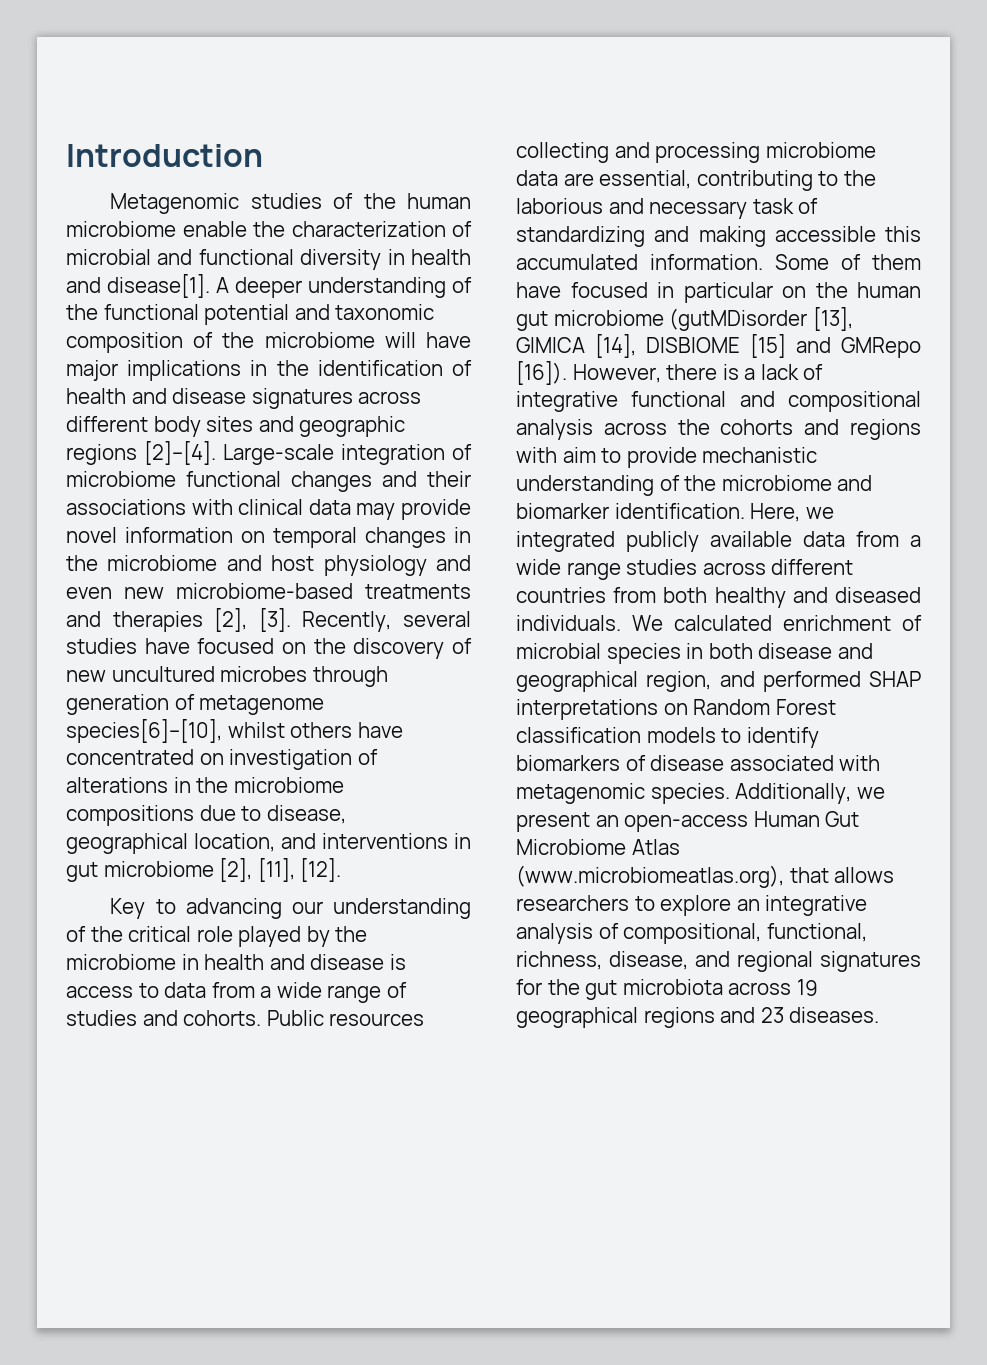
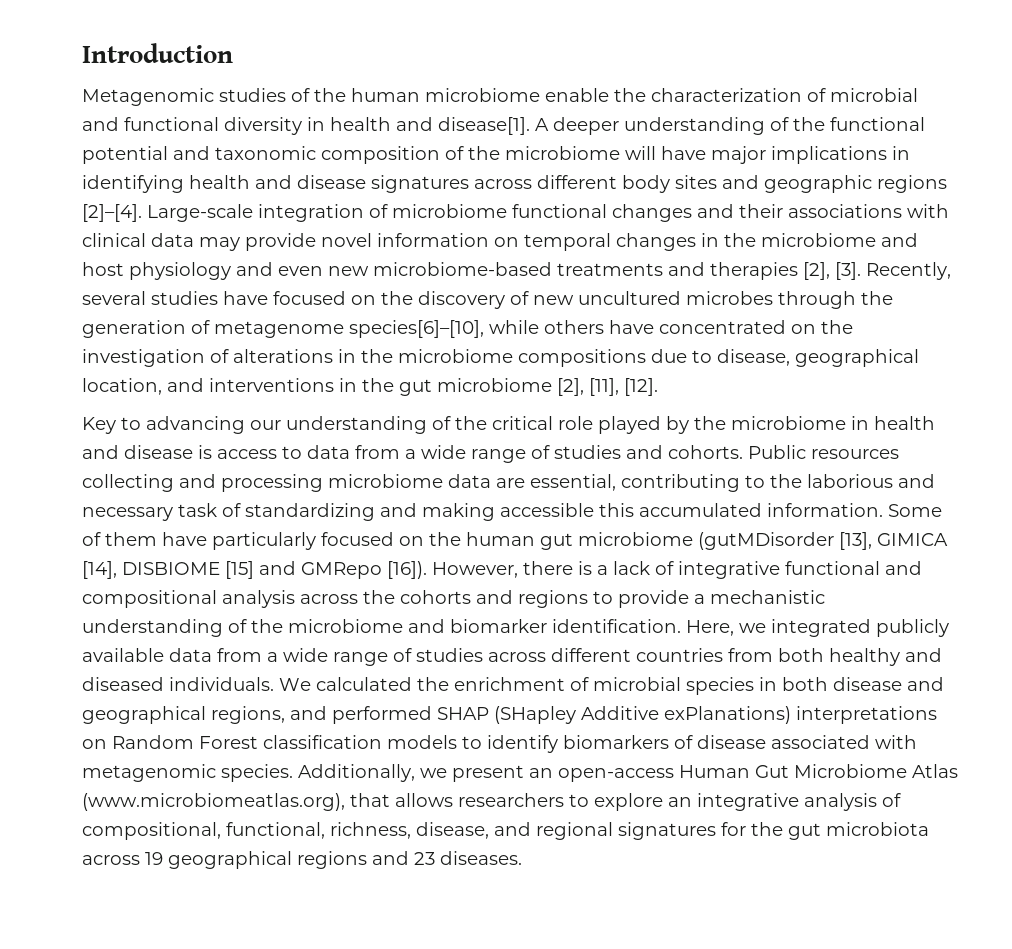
- A deeper understanding of the functional potential and taxonomic composition of the microbiome will have major implications in the identification of health and disease signatures across different body sites and geographic regions [2]–[4].
+ A deeper understanding of the functional potential and taxonomic composition of the microbiome will have major implications in identifying health and disease signatures across different body sites and geographic regions [2]–[4].
- Recently, several studies have focused on the discovery of new uncultured microbes through generation of metagenome species[6]–[10], whilst others have concentrated on investigation of alterations in the microbiome compositions due to disease, geographical location, and interventions in gut microbiome [2], [11], [12].
+ Recently, several studies have focused on the discovery of new uncultured microbes through the generation of metagenome species[6]–[10], while others have concentrated on the investigation of alterations in the microbiome compositions due to disease, geographical location, and interventions in the gut microbiome [2], [11], [12].
- Some of them have focused in particular on the human gut microbiome (gutMDisorder [13], GIMICA [14], DISBIOME [15] and GMRepo [16]).
+ Some of them have particularly focused on the human gut microbiome (gutMDisorder [13], GIMICA [14], DISBIOME [15] and GMRepo [16]).
- However, there is a lack of integrative functional and compositional analysis across the cohorts and regions with aim to provide mechanistic understanding of the microbiome and biomarker identification.
+ However, there is a lack of integrative functional and compositional analysis across the cohorts and regions to provide a mechanistic understanding of the microbiome and biomarker identification.
- Here, we integrated publicly available data from a wide range studies across different countries from both healthy and diseased individuals.
+ Here, we integrated publicly available data from a wide range of studies across different countries from both healthy and diseased individuals.
- We calculated enrichment of microbial species in both disease and geographical region, and performed SHAP interpretations on Random Forest classification models to identify biomarkers of disease associated with metagenomic species.
+ We calculated the enrichment of microbial species in both disease and geographical regions, and performed SHAP (SHapley Additive exPlanations) interpretations on Random Forest classification models to identify biomarkers of disease associated with metagenomic species.

